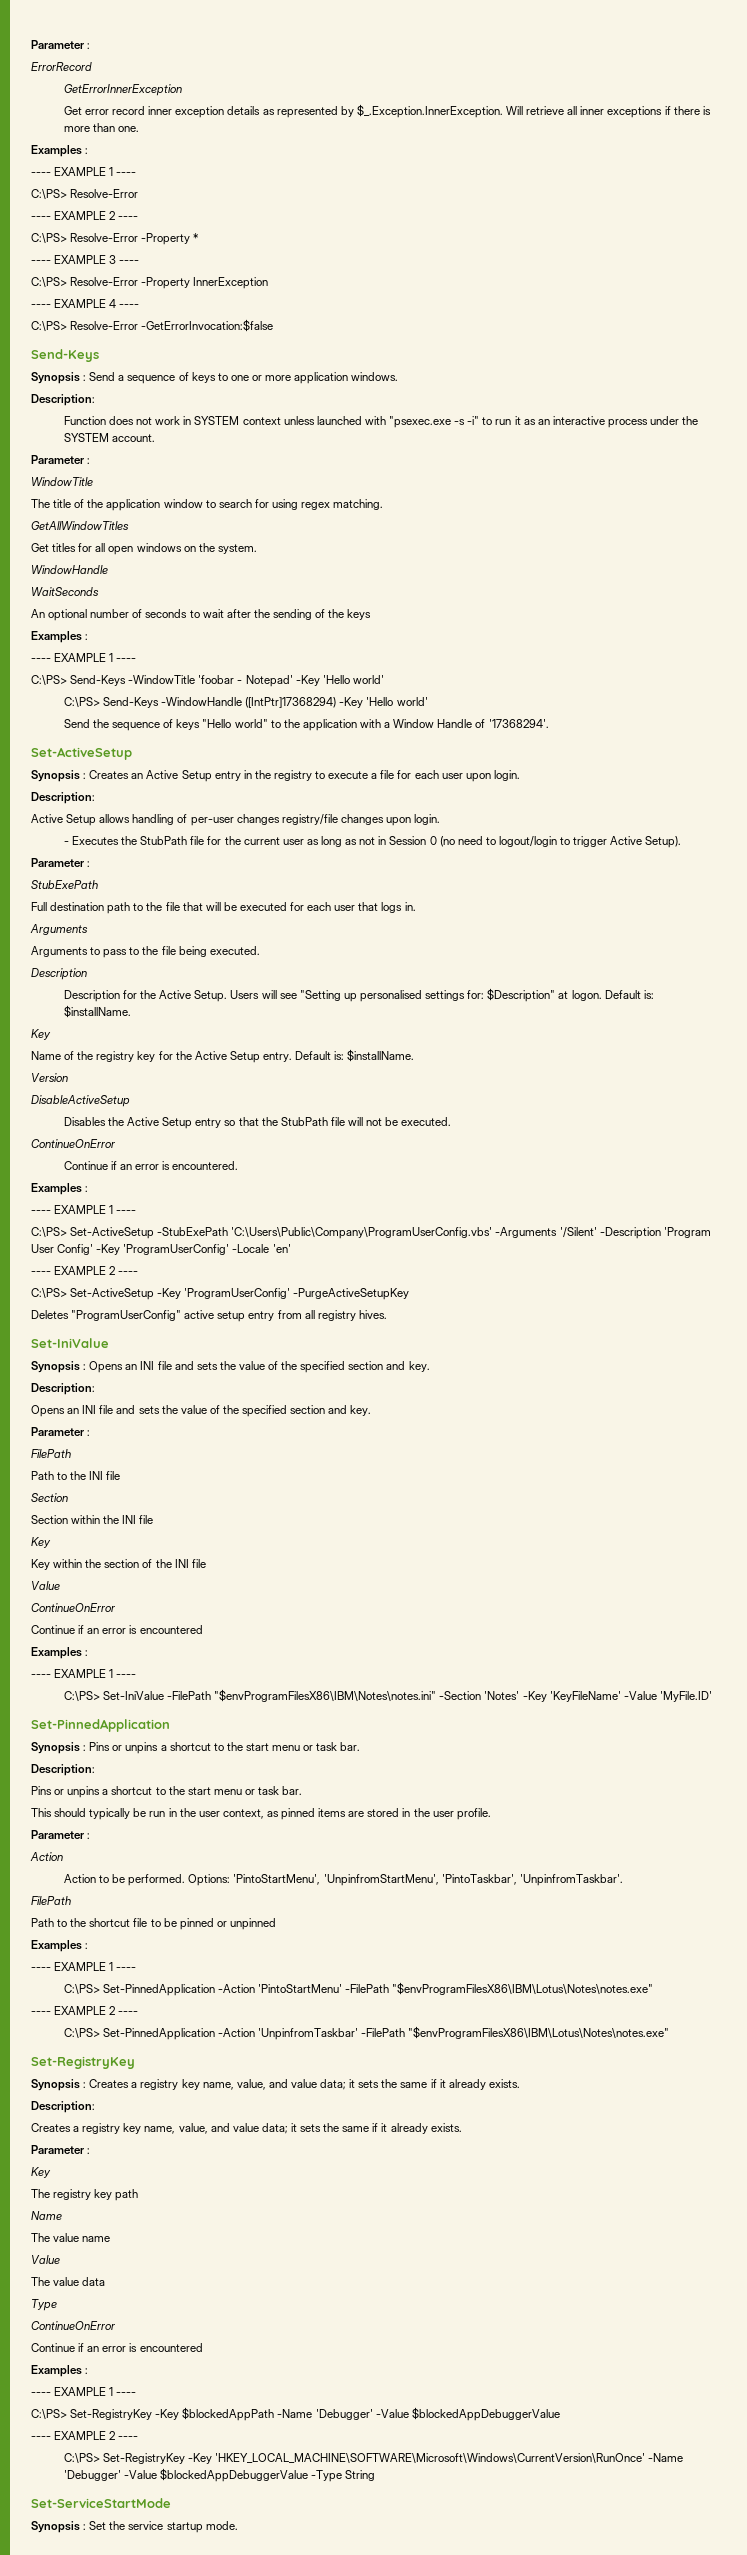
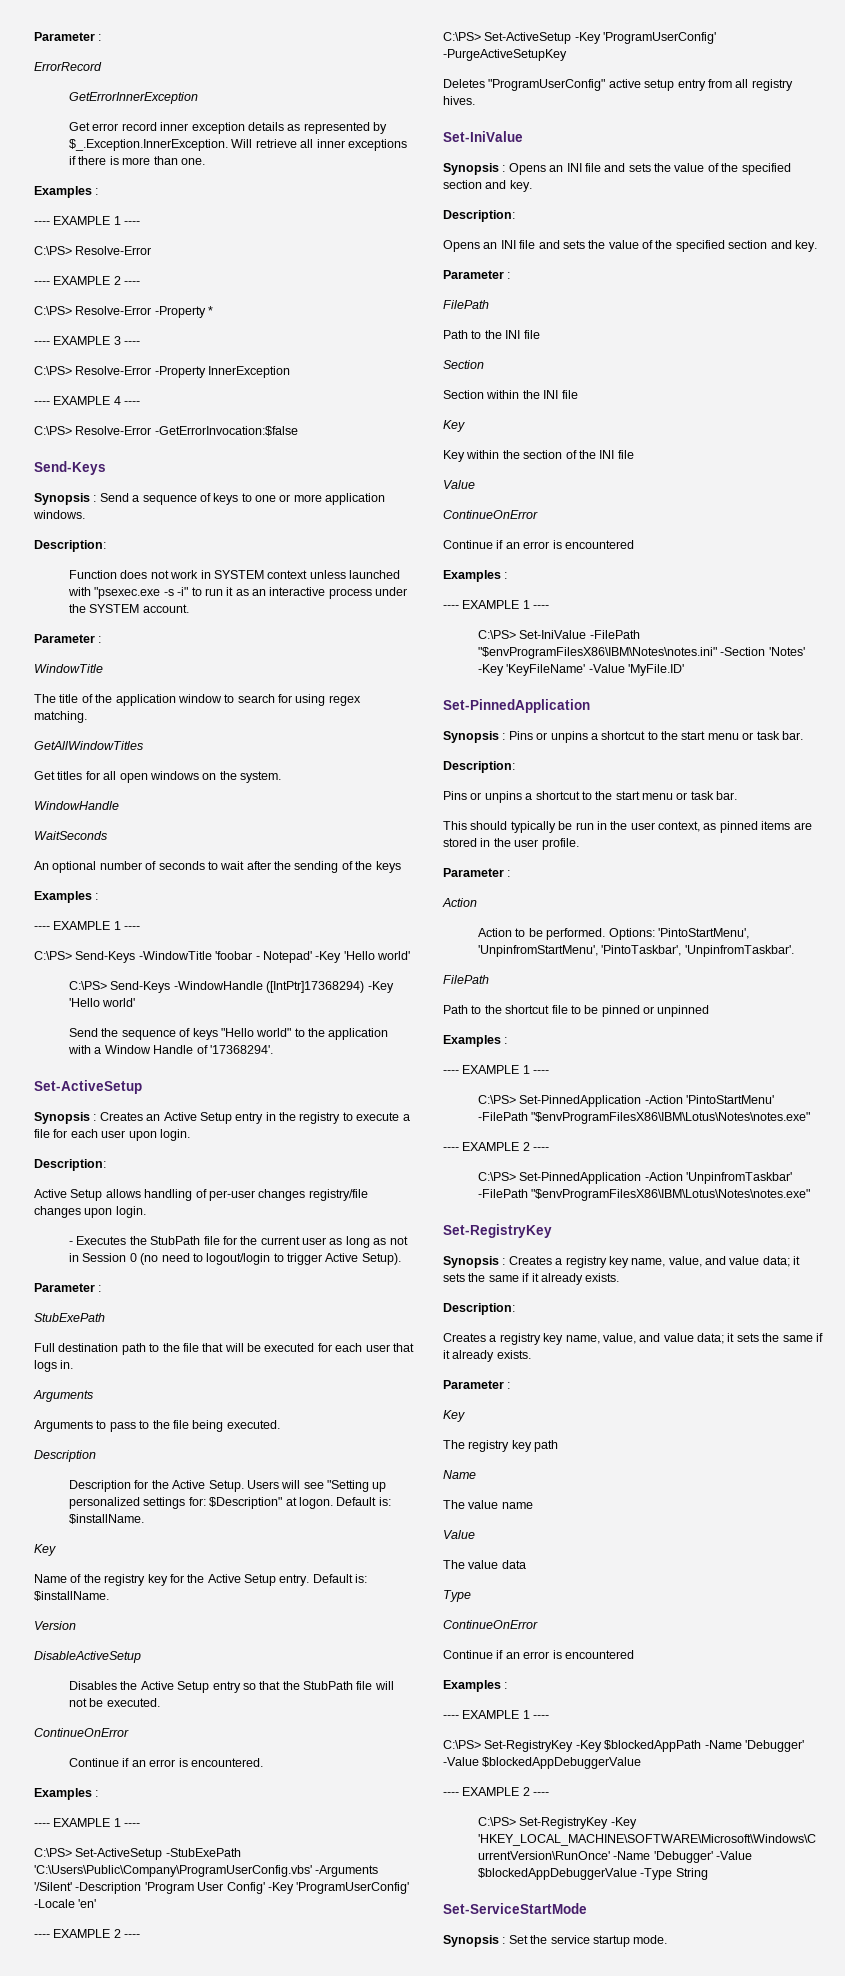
- Users will see "Setting up personalised settings for: $Description" at logon.
+ Users will see "Setting up personalized settings for: $Description" at logon.

